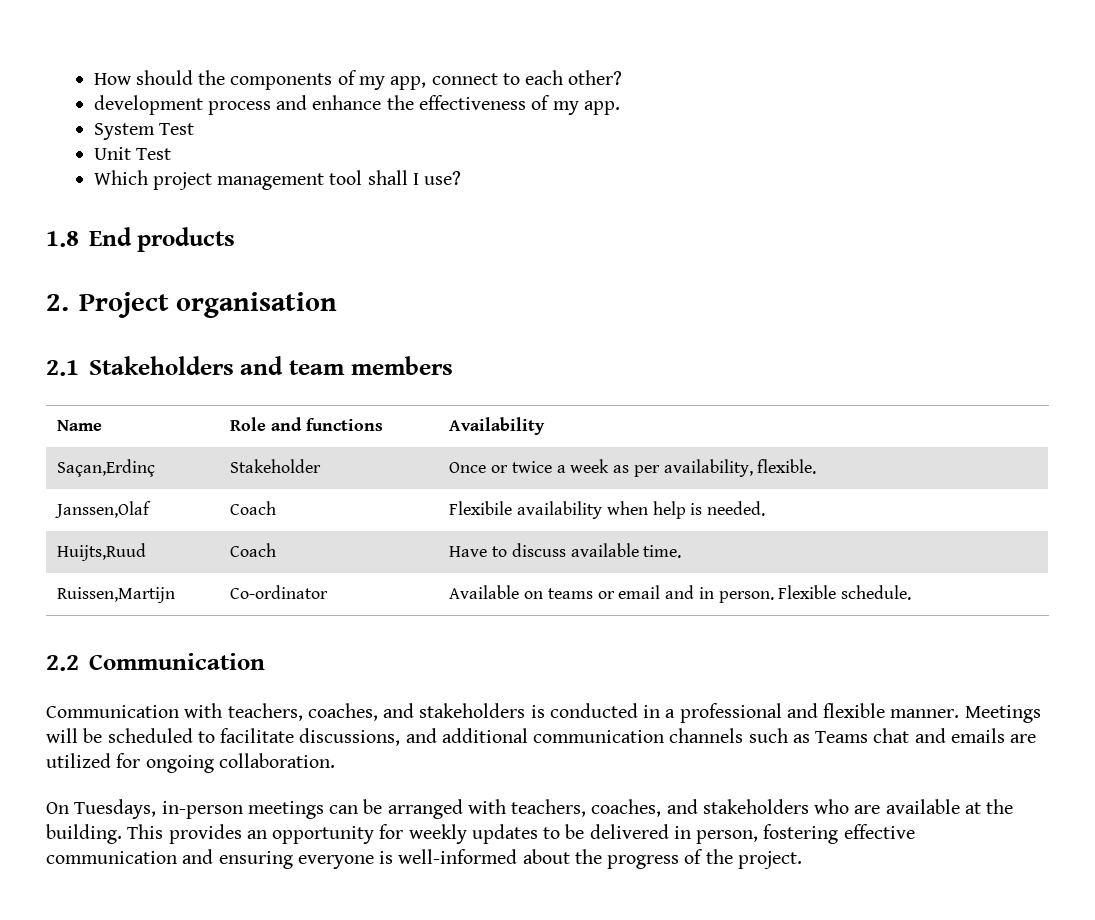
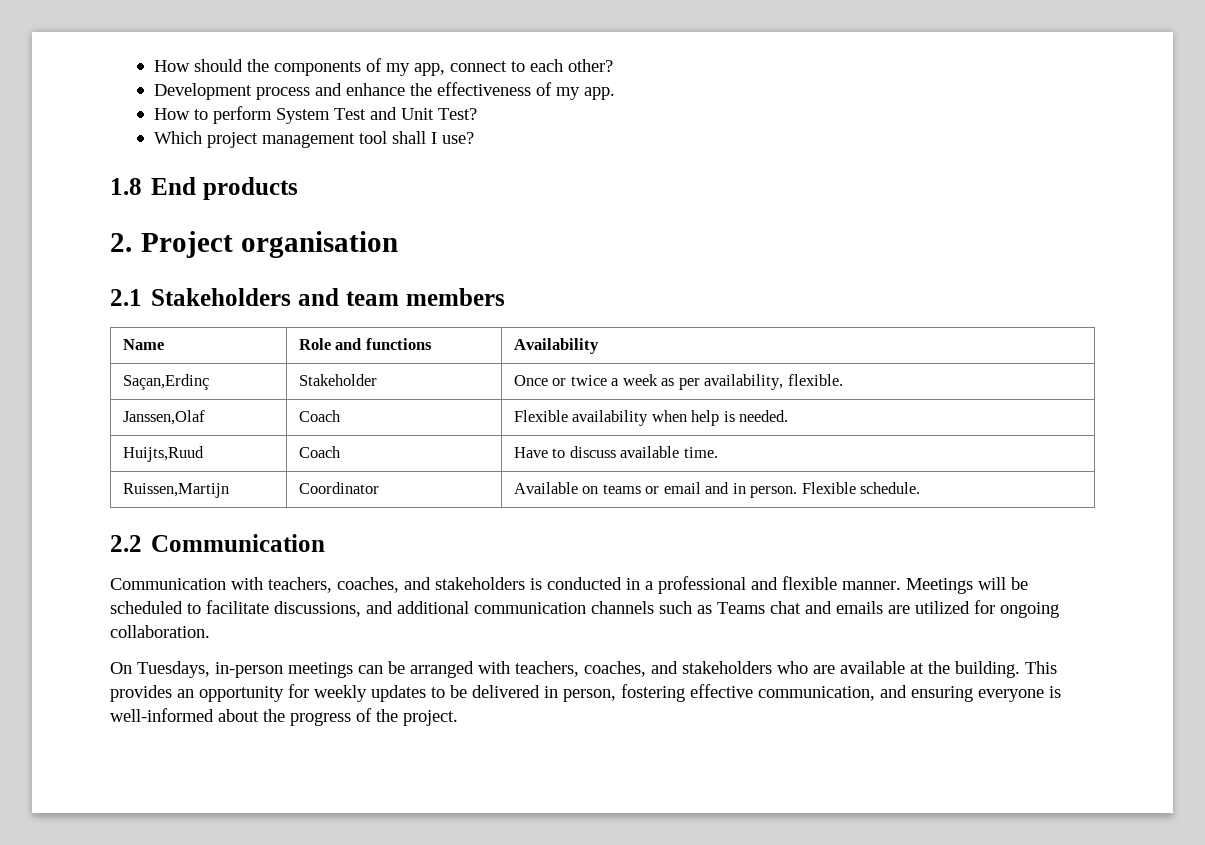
- development process and enhance the effectiveness of my app.
+ Development process and enhance the effectiveness of my app.
- System Test
- Unit Test
+ How to perform System Test and Unit Test?
- Janssen,Olaf | Coach | Flexibile availability when help is needed.
+ Janssen,Olaf | Coach | Flexible availability when help is needed.
- Ruissen,Martijn | Co-ordinator | Available on teams or email and in person. Flexible schedule.
+ Ruissen,Martijn | Coordinator | Available on teams or email and in person. Flexible schedule.
- This provides an opportunity for weekly updates to be delivered in person, fostering effective communication and ensuring everyone is well-informed about the progress of the project.
+ This provides an opportunity for weekly updates to be delivered in person, fostering effective communication, and ensuring everyone is well-informed about the progress of the project.

